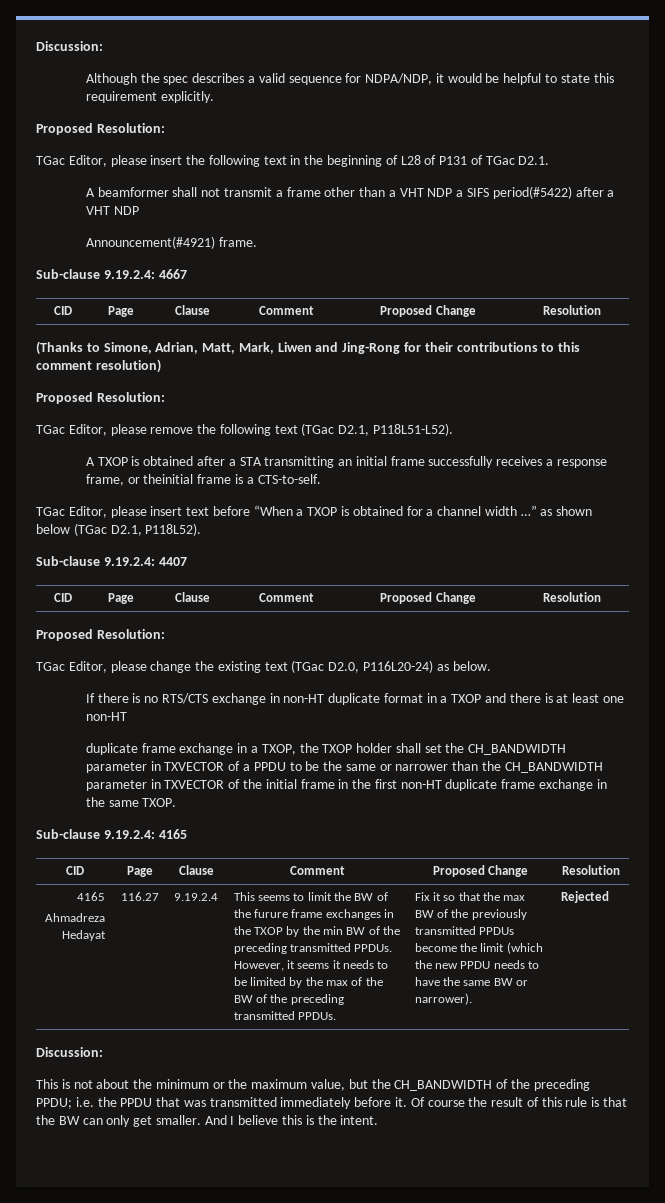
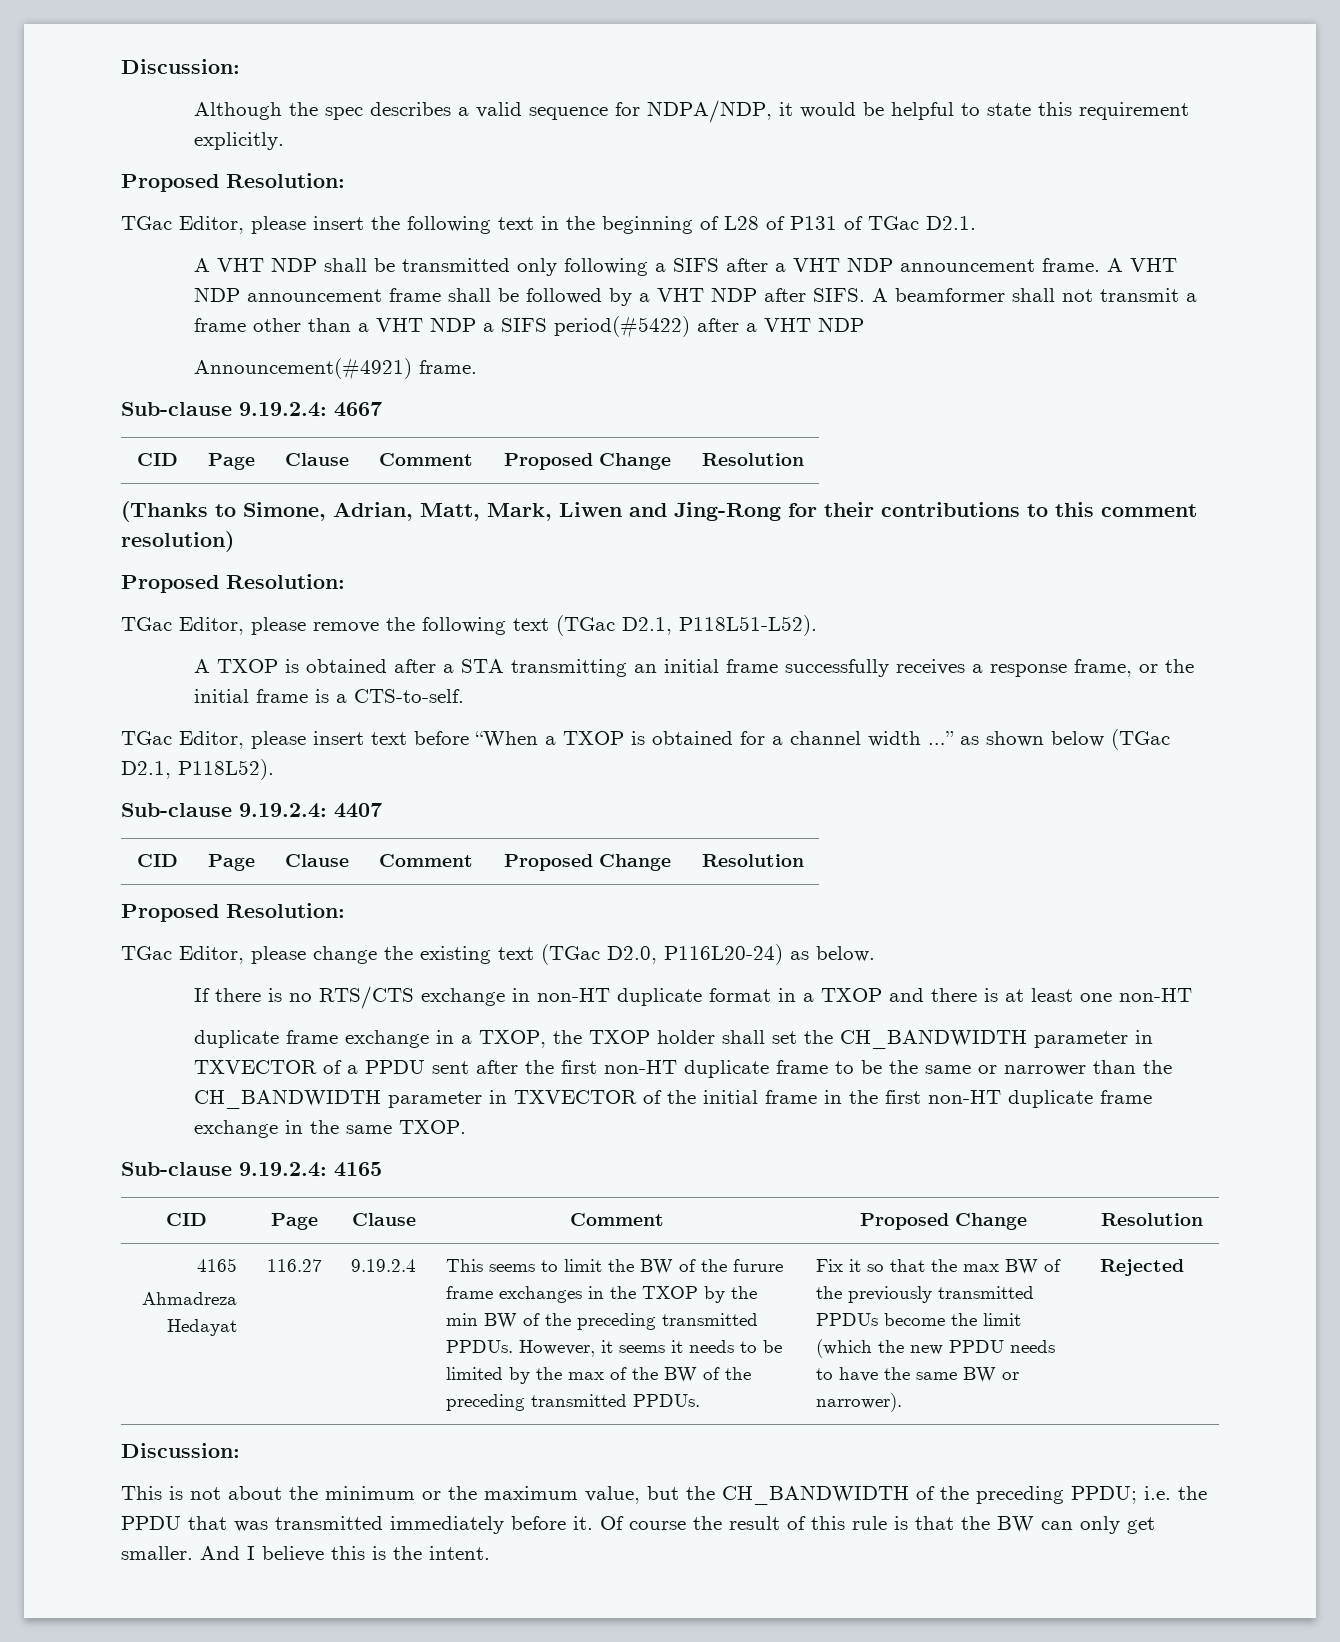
- A beamformer shall not transmit a frame other than a VHT NDP a SIFS period(#5422) after a VHT NDP
+ A VHT NDP shall be transmitted only following a SIFS after a VHT NDP announcement frame. A VHT NDP announcement frame shall be followed by a VHT NDP after SIFS. A beamformer shall not transmit a frame other than a VHT NDP a SIFS period(#5422) after a VHT NDP
- A TXOP is obtained after a STA transmitting an initial frame successfully receives a response frame, or theinitial frame is a CTS-to-self.
+ A TXOP is obtained after a STA transmitting an initial frame successfully receives a response frame, or the initial frame is a CTS-to-self.
- duplicate frame exchange in a TXOP, the TXOP holder shall set the CH_BANDWIDTH parameter in TXVECTOR of a PPDU to be the same or narrower than the CH_BANDWIDTH parameter in TXVECTOR of the initial frame in the first non-HT duplicate frame exchange in the same TXOP.
+ duplicate frame exchange in a TXOP, the TXOP holder shall set the CH_BANDWIDTH parameter in TXVECTOR of a PPDU sent after the first non-HT duplicate frame to be the same or narrower than the CH_BANDWIDTH parameter in TXVECTOR of the initial frame in the first non-HT duplicate frame exchange in the same TXOP.

